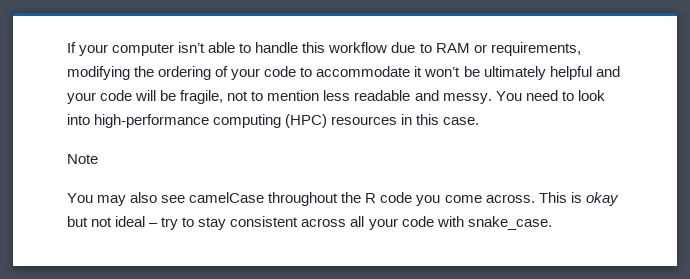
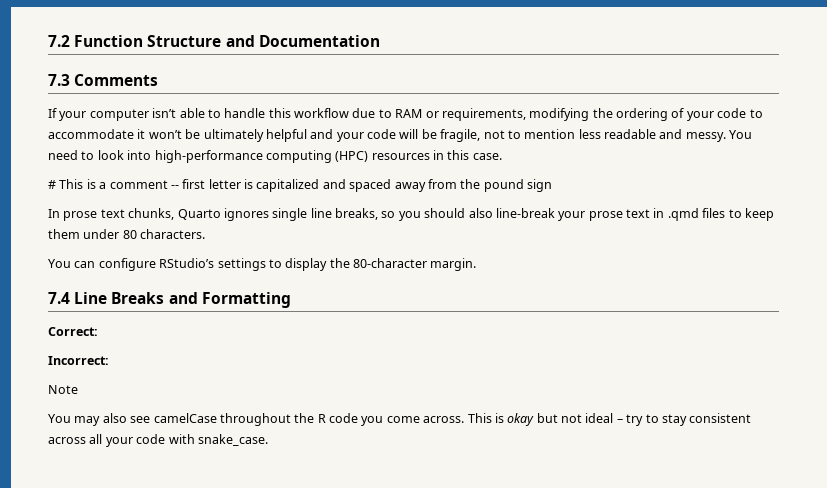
+ 7.2 Function Structure and Documentation
+ 7.3 Comments
+ # This is a comment -- first letter is capitalized and spaced away from the pound sign
+ In prose text chunks, Quarto ignores single line breaks, so you should also line-break your prose text in .qmd files to keep them under 80 characters.
+ You can configure RStudio’s settings to display the 80-character margin.
+ 7.4 Line Breaks and Formatting
+ Correct:
+ Incorrect:

